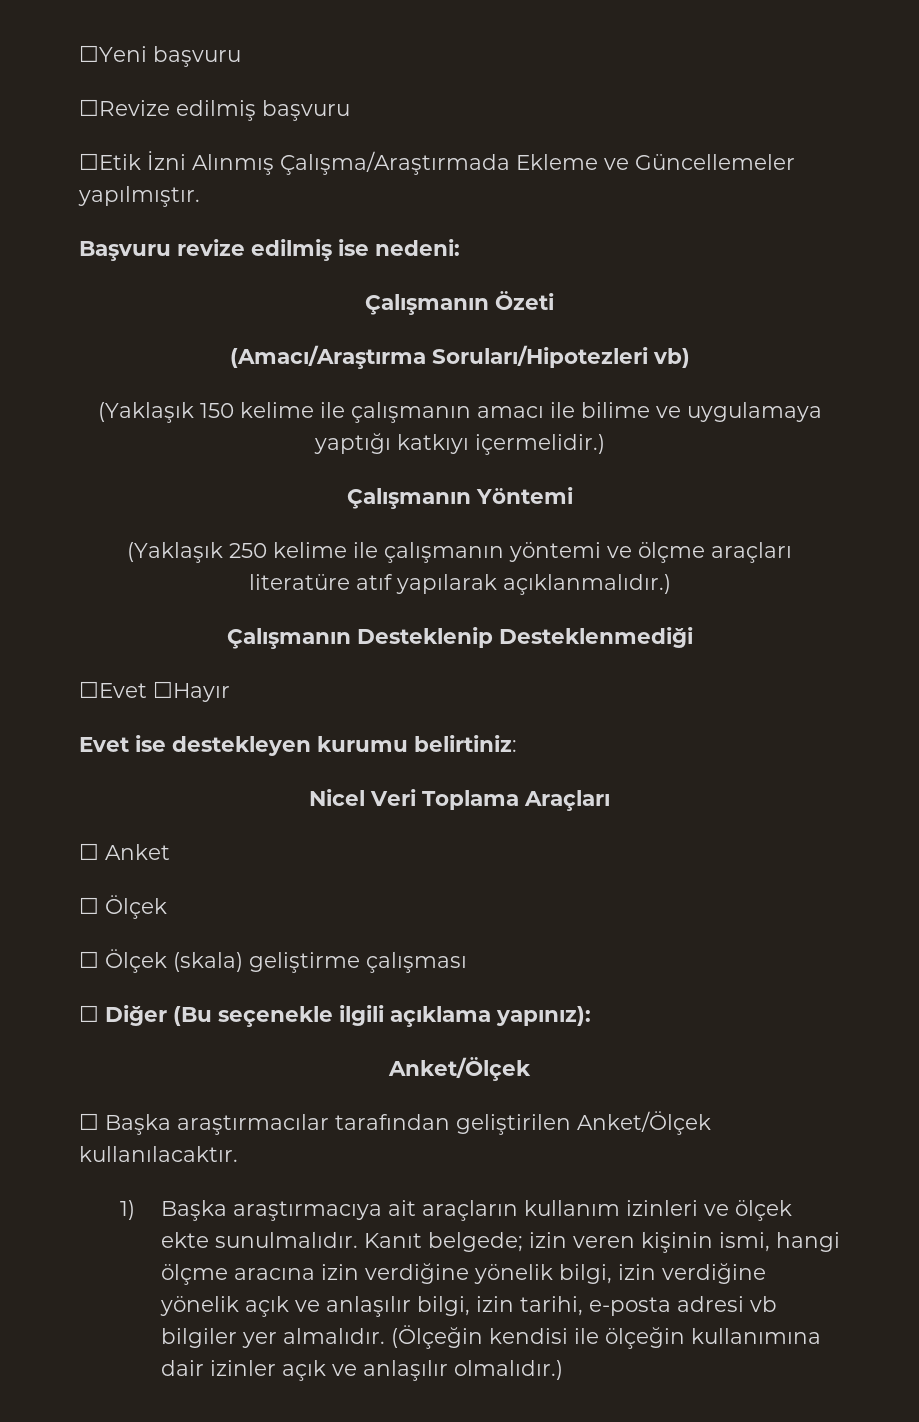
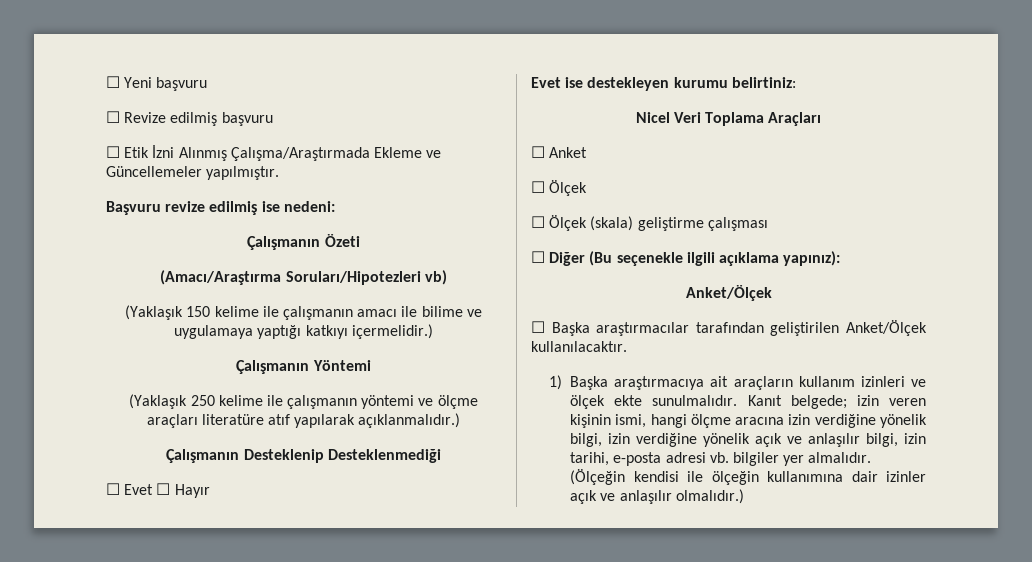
- ☐Yeni başvuru
- ☐Revize edilmiş başvuru
+ ☐ Yeni başvuru
+ ☐ Revize edilmiş başvuru
- ☐Etik İzni Alınmış Çalışma/Araştırmada Ekleme ve Güncellemeler yapılmıştır.
+ ☐ Etik İzni Alınmış Çalışma/Araştırmada Ekleme ve Güncellemeler yapılmıştır.
- ☐Evet ☐Hayır
+ ☐ Evet ☐ Hayır
- Kanıt belgede; izin veren kişinin ismi, hangi ölçme aracına izin verdiğine yönelik bilgi, izin verdiğine yönelik açık ve anlaşılır bilgi, izin tarihi, e-posta adresi vb bilgiler yer almalıdır.
+ Kanıt belgede; izin veren kişinin ismi, hangi ölçme aracına izin verdiğine yönelik bilgi, izin verdiğine yönelik açık ve anlaşılır bilgi, izin tarihi, e-posta adresi vb. bilgiler yer almalıdır.

